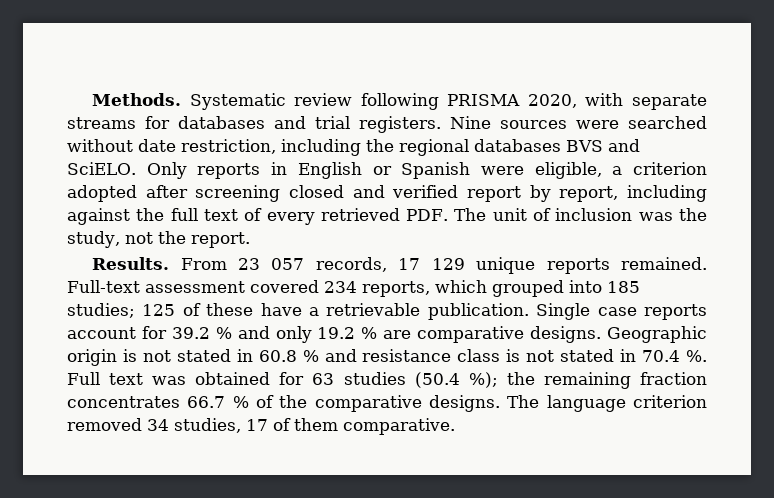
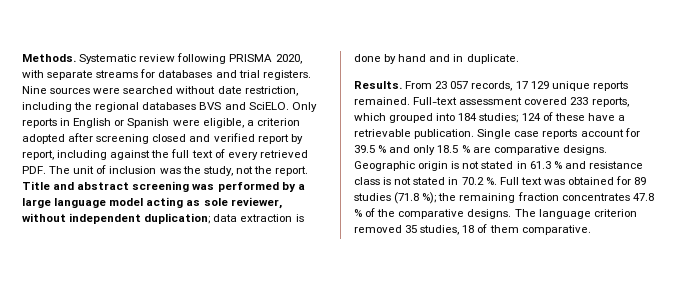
+ Title and abstract screening was performed by a large language model acting as sole reviewer, without independent duplication; data extraction is done by hand and in duplicate.
- Full-text assessment covered 234 reports, which grouped into 185 studies; 125 of these have a retrievable publication.
+ Full-text assessment covered 233 reports, which grouped into 184 studies; 124 of these have a retrievable publication.
- Single case reports account for 39.2 % and only 19.2 % are comparative designs.
+ Single case reports account for 39.5 % and only 18.5 % are comparative designs.
- Geographic origin is not stated in 60.8 % and resistance class is not stated in 70.4 %.
+ Geographic origin is not stated in 61.3 % and resistance class is not stated in 70.2 %.
- Full text was obtained for 63 studies (50.4 %); the remaining fraction concentrates 66.7 % of the comparative designs.
+ Full text was obtained for 89 studies (71.8 %); the remaining fraction concentrates 47.8 % of the comparative designs.
- The language criterion removed 34 studies, 17 of them comparative.
+ The language criterion removed 35 studies, 18 of them comparative.

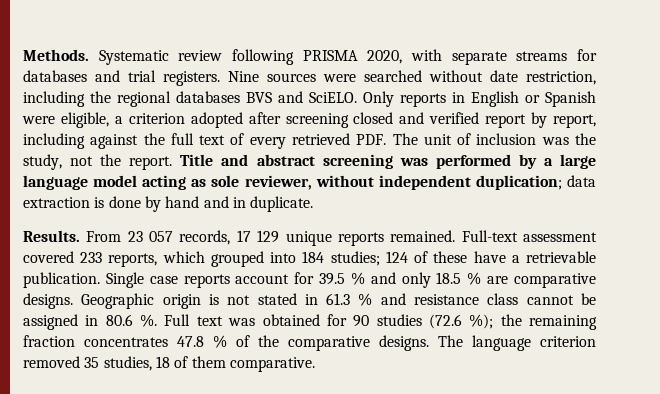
- Geographic origin is not stated in 61.3 % and resistance class is not stated in 70.2 %.
+ Geographic origin is not stated in 61.3 % and resistance class cannot be assigned in 80.6 %.
- Full text was obtained for 89 studies (71.8 %); the remaining fraction concentrates 47.8 % of the comparative designs.
+ Full text was obtained for 90 studies (72.6 %); the remaining fraction concentrates 47.8 % of the comparative designs.

